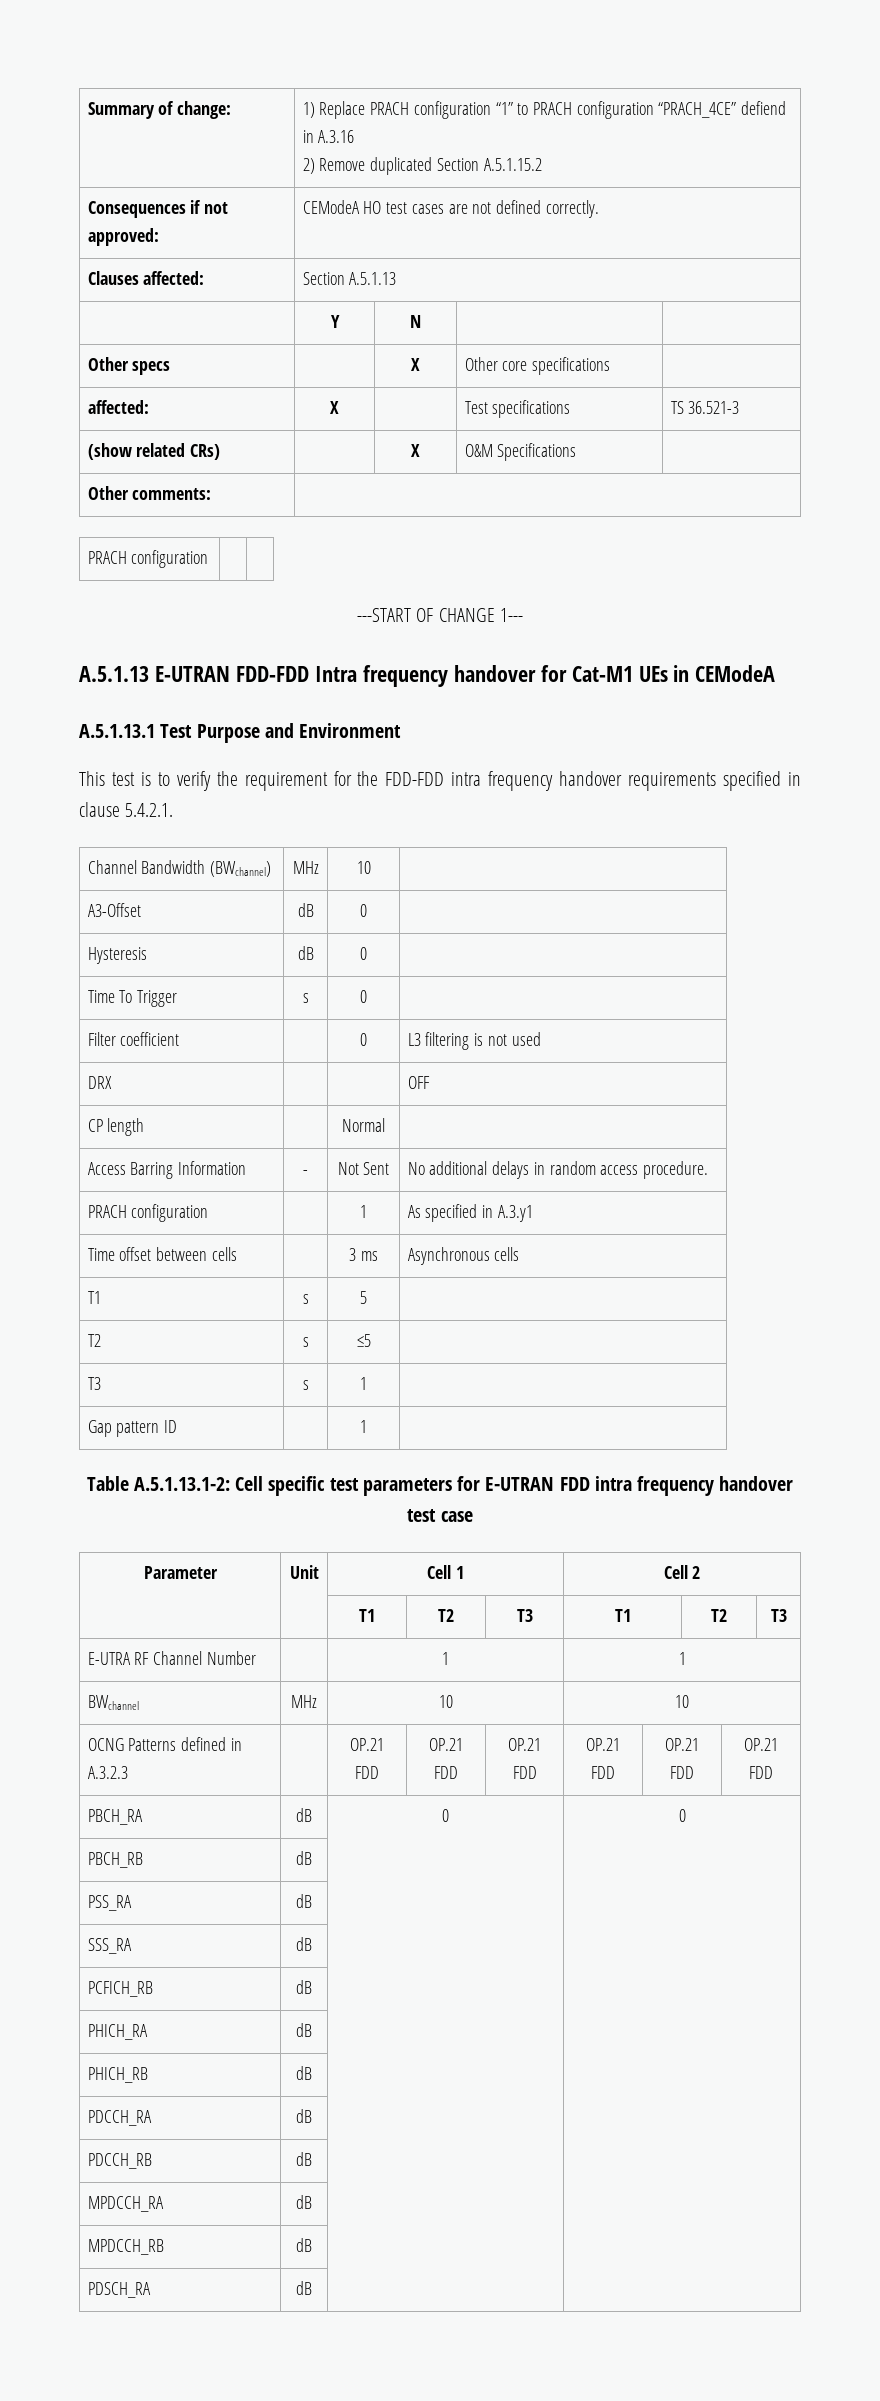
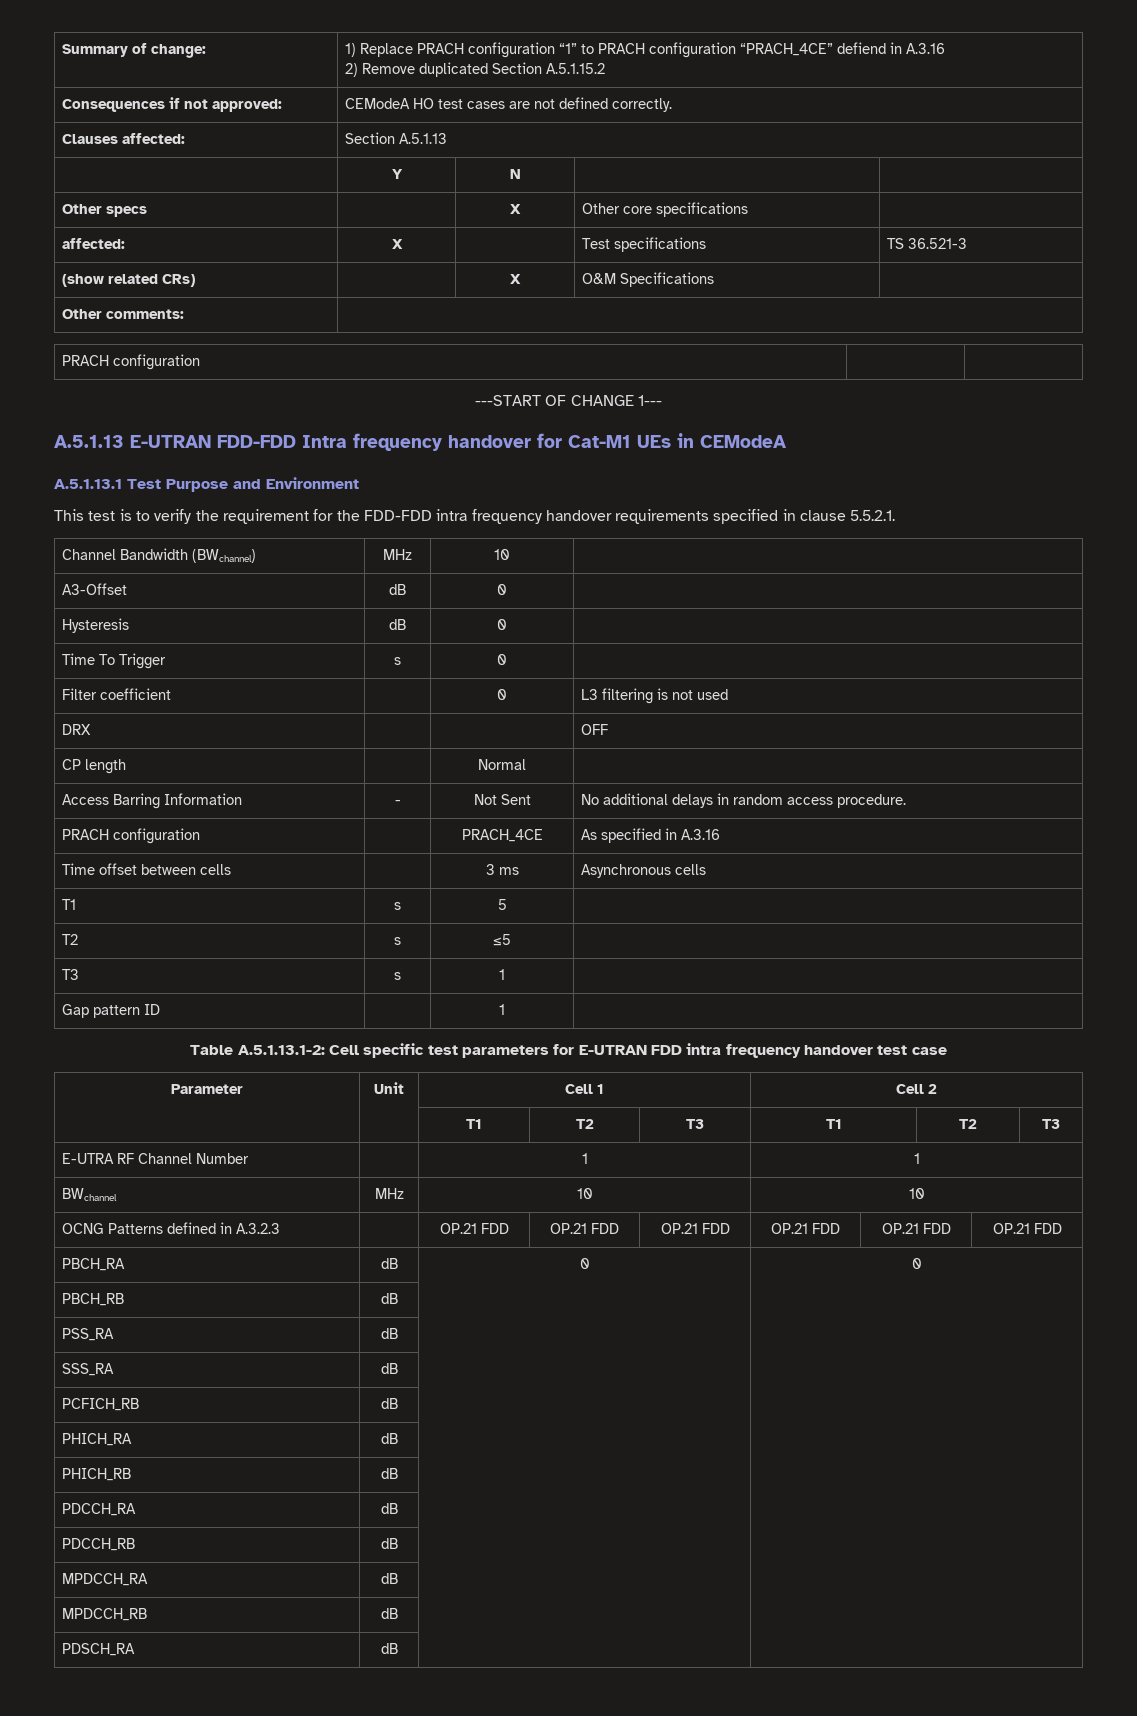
- This test is to verify the requirement for the FDD-FDD intra frequency handover requirements specified in clause 5.4.2.1.
+ This test is to verify the requirement for the FDD-FDD intra frequency handover requirements specified in clause 5.5.2.1.
- PRACH configuration | | 1 | As specified in A.3.y1
+ PRACH configuration | | PRACH_4CE | As specified in A.3.16

